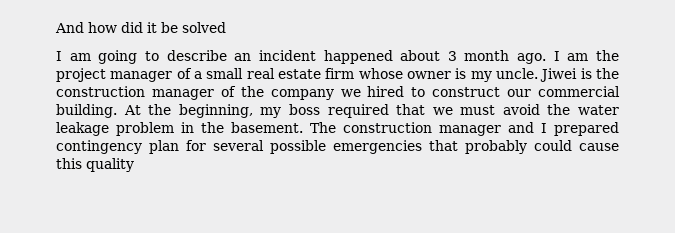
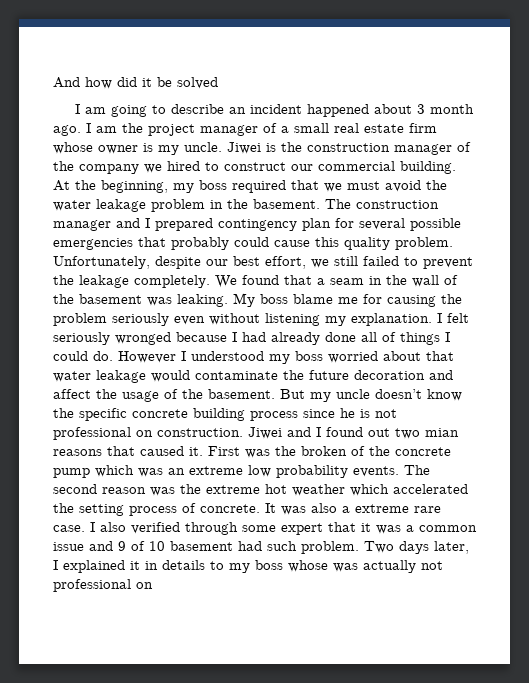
- The construction manager and I prepared contingency plan for several possible emergencies that probably could cause this quality
+ The construction manager and I prepared contingency plan for several possible emergencies that probably could cause this quality problem. Unfortunately, despite our best effort, we still failed to prevent the leakage completely. We found that a seam in the wall of the basement was leaking. My boss blame me for causing the problem seriously even without listening my explanation. I felt seriously wronged because I had already done all of things I could do. However I understood my boss worried about that water leakage would contaminate the future decoration and affect the usage of the basement. But my uncle doesn’t know the specific concrete building process since he is not professional on construction. Jiwei and I found out two mian reasons that caused it. First was the broken of the concrete pump which was an extreme low probability events. The second reason was the extreme hot weather which accelerated the setting process of concrete. It was also a extreme rare case. I also verified through some expert that it was a common issue and 9 of 10 basement had such problem. Two days later, I explained it in details to my boss whose was actually not professional on

